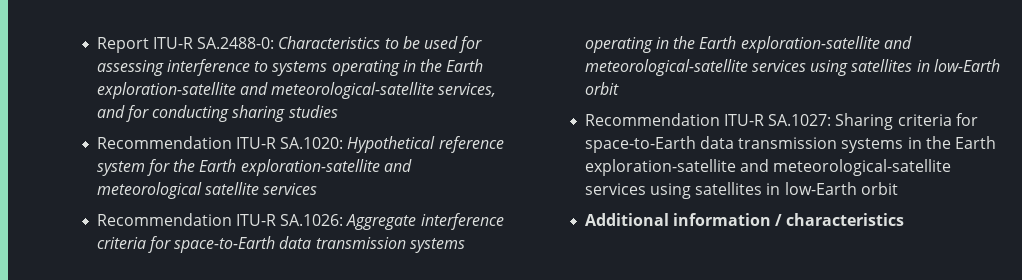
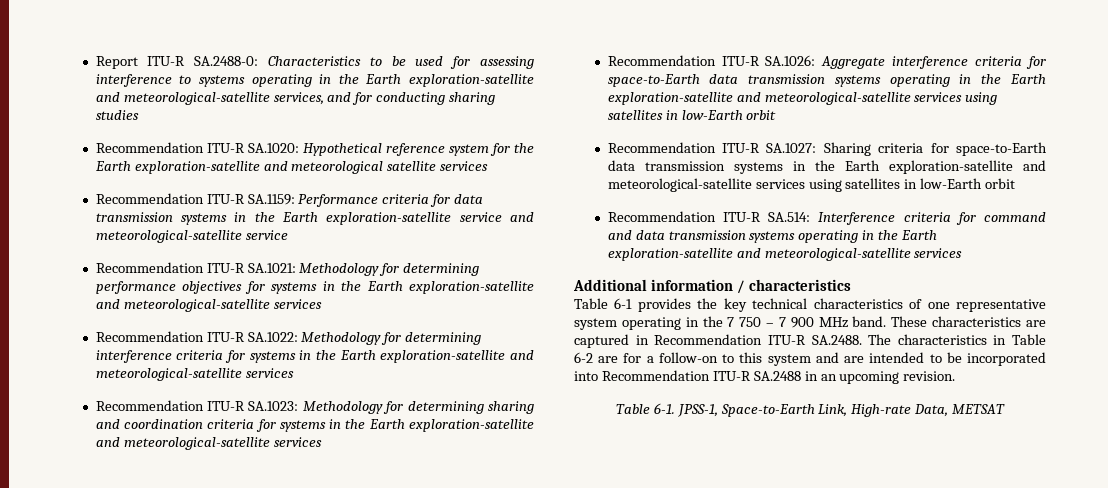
+ Recommendation ITU-R SA.1159: Performance criteria for data transmission systems in the Earth exploration-satellite service and meteorological-satellite service
+ Recommendation ITU-R SA.1021: Methodology for determining performance objectives for systems in the Earth exploration-satellite and meteorological-satellite services
+ Recommendation ITU-R SA.1022: Methodology for determining interference criteria for systems in the Earth exploration-satellite and meteorological-satellite services
+ Recommendation ITU-R SA.1023: Methodology for determining sharing and coordination criteria for systems in the Earth exploration-satellite and meteorological-satellite services
+ Recommendation ITU-R SA.514: Interference criteria for command and data transmission systems operating in the Earth exploration-satellite and meteorological-satellite services
  Additional information / characteristics
+ Table 6-1 provides the key technical characteristics of one representative system operating in the 7 750 – 7 900 MHz band. These characteristics are captured in Recommendation ITU-R SA.2488. The characteristics in Table 6-2 are for a follow-on to this system and are intended to be incorporated into Recommendation ITU-R SA.2488 in an upcoming revision.
+ Table 6-1. JPSS-1, Space-to-Earth Link, High-rate Data, METSAT

